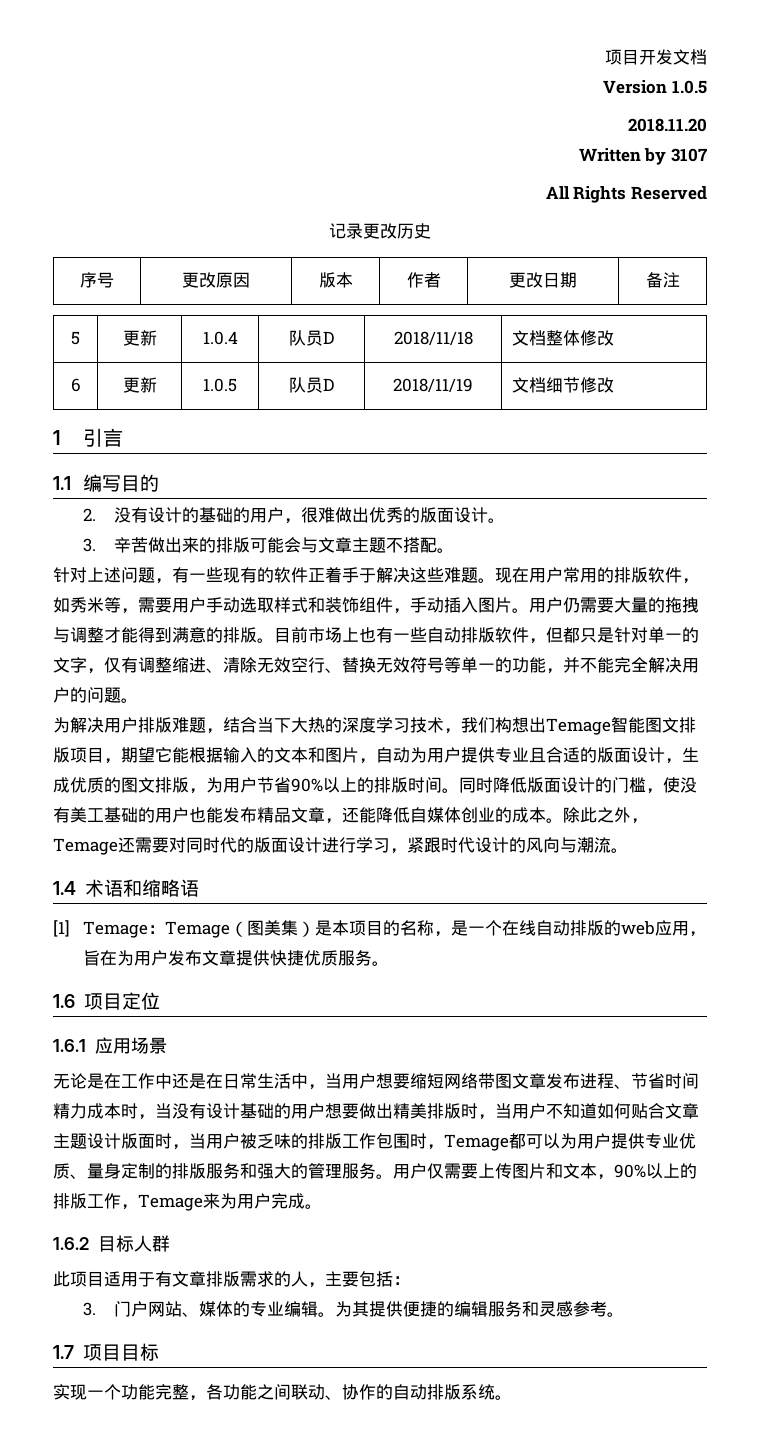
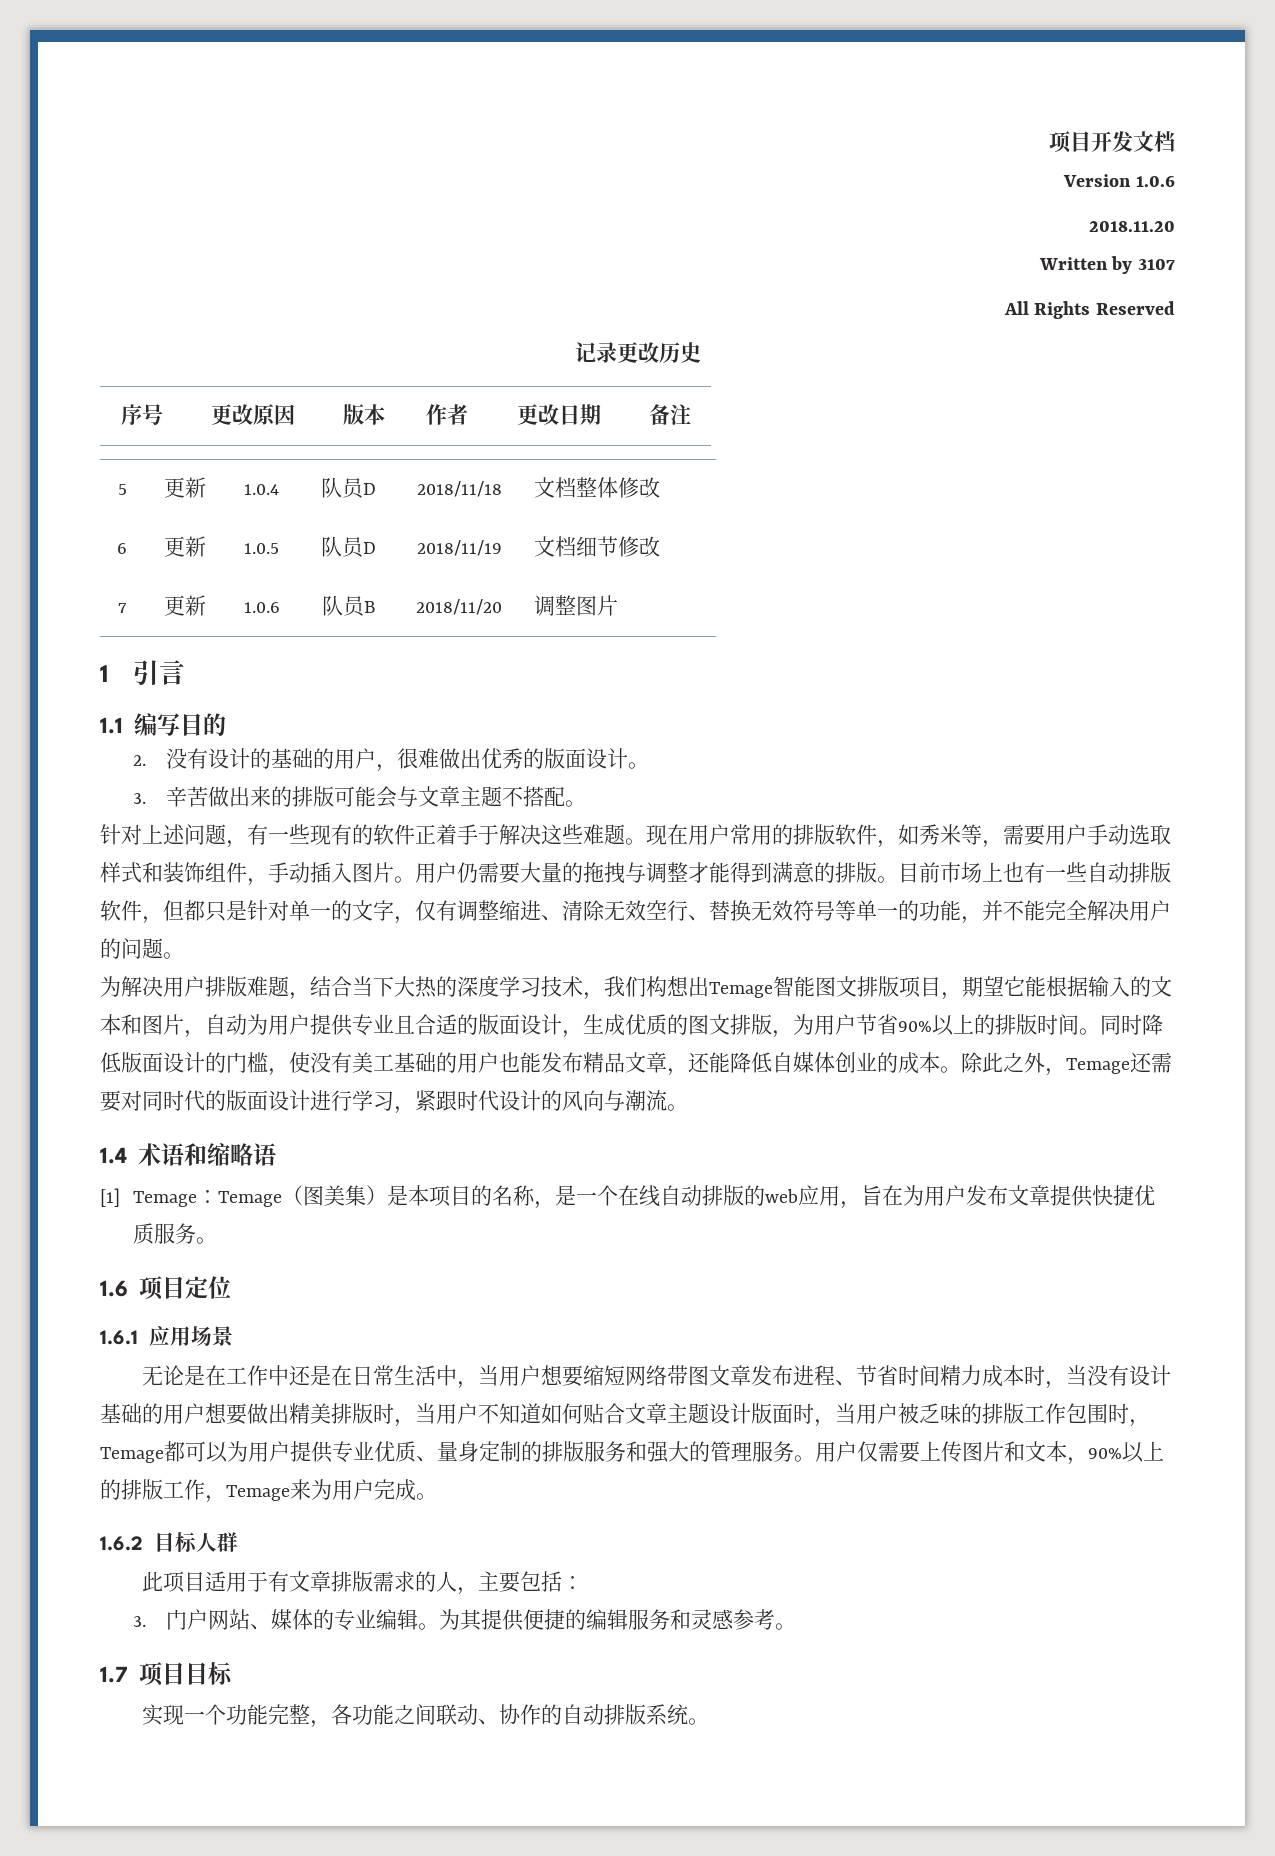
- Version 1.0.5
+ Version 1.0.6
+ 7 | 更新 | 1.0.6 | 队员B | 2018/11/20 | 调整图片

